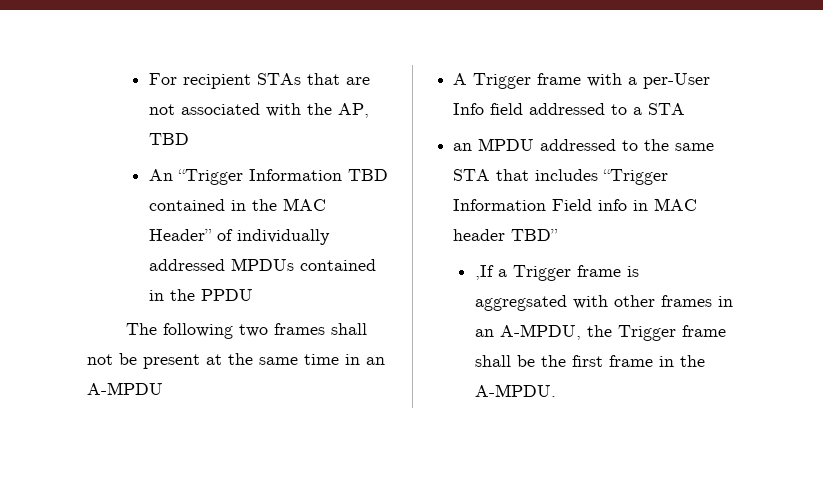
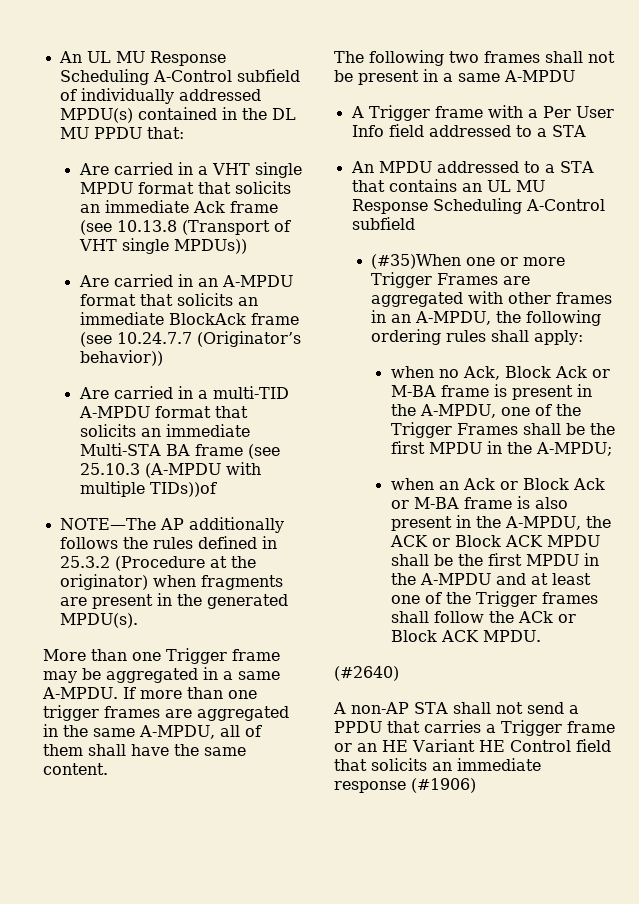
- For recipient STAs that are not associated with the AP, TBD
- An “Trigger Information TBD contained in the MAC Header” of individually addressed MPDUs contained in the PPDU
+ An UL MU Response Scheduling A-Control subfield of individually addressed MPDU(s) contained in the DL MU PPDU that:
+ Are carried in a VHT single MPDU format that solicits an immediate Ack frame (see 10.13.8 (Transport of VHT single MPDUs))
+ Are carried in an A-MPDU format that solicits an immediate BlockAck frame (see 10.24.7.7 (Originator’s behavior))
+ Are carried in a multi-TID A-MPDU format that solicits an immediate Multi-STA BA frame (see 25.10.3 (A-MPDU with multiple TIDs))of
+ NOTE—The AP additionally follows the rules defined in 25.3.2 (Procedure at the originator) when fragments are present in the generated MPDU(s).
+ More than one Trigger frame may be aggregated in a same A-MPDU. If more than one trigger frames are aggregated in the same A-MPDU, all of them shall have the same content.
- The following two frames shall not be present at the same time in an A-MPDU
+ The following two frames shall not be present in a same A-MPDU
- A Trigger frame with a per-User Info field addressed to a STA
+ A Trigger frame with a Per User Info field addressed to a STA
- an MPDU addressed to the same STA that includes “Trigger Information Field info in MAC header TBD”
- ,If a Trigger frame is aggregsated with other frames in an A-MPDU, the Trigger frame shall be the first frame in the A-MPDU.
+ An MPDU addressed to a STA that contains an UL MU Response Scheduling A-Control subfield
+ (#35)When one or more Trigger Frames are aggregated with other frames in an A-MPDU, the following ordering rules shall apply:
+ when no Ack, Block Ack or M-BA frame is present in the A-MPDU, one of the Trigger Frames shall be the first MPDU in the A-MPDU;
+ when an Ack or Block Ack or M-BA frame is also present in the A-MPDU, the ACK or Block ACK MPDU shall be the first MPDU in the A-MPDU and at least one of the Trigger frames shall follow the ACk or Block ACK MPDU.
+ (#2640)
+ A non-AP STA shall not send a PPDU that carries a Trigger frame or an HE Variant HE Control field that solicits an immediate response (#1906)

